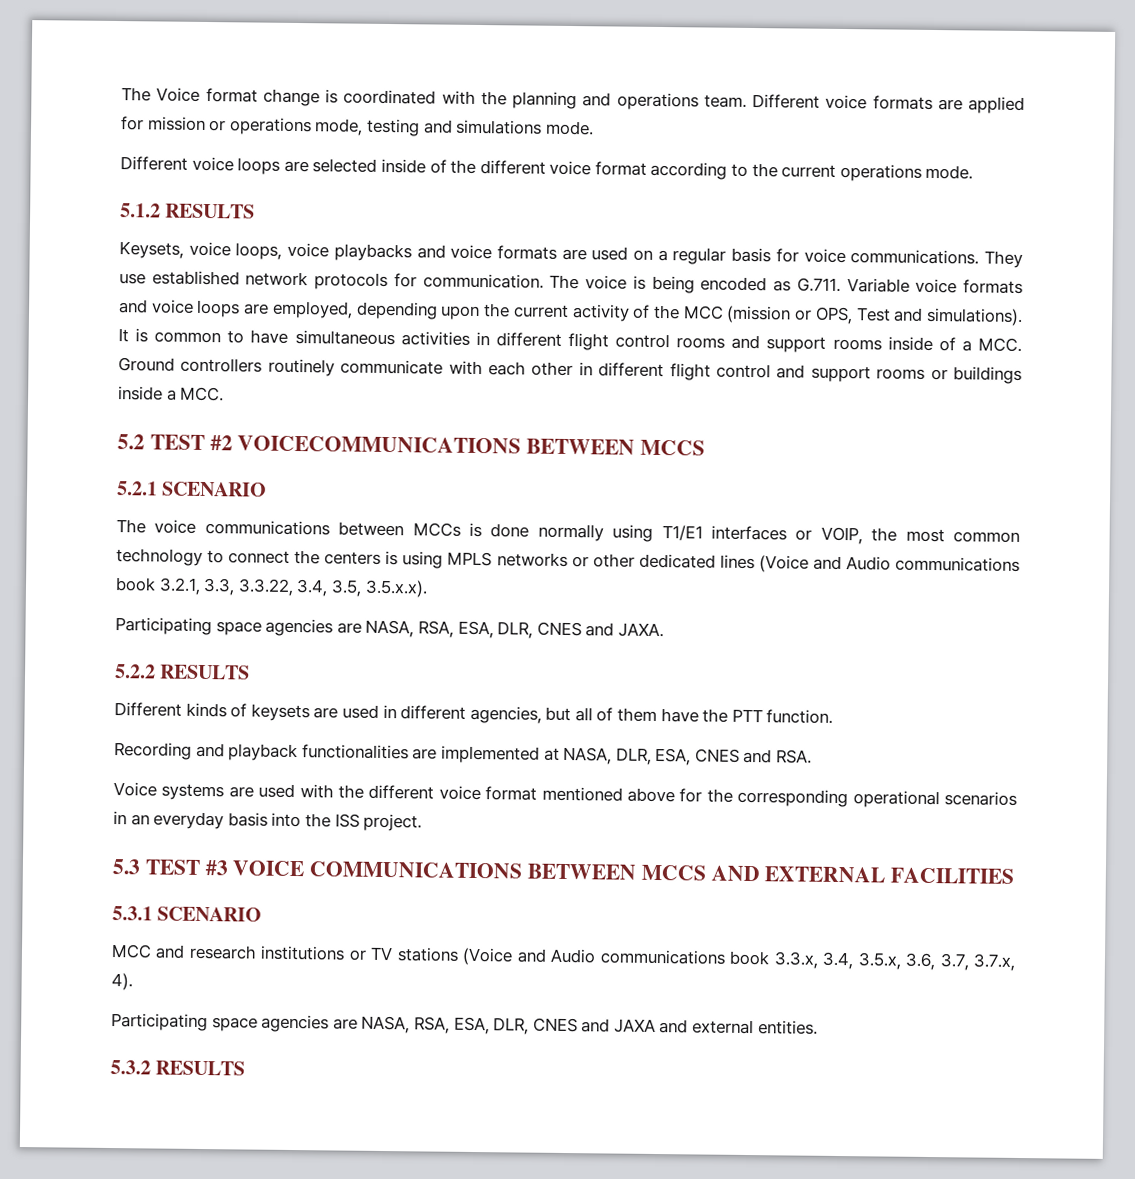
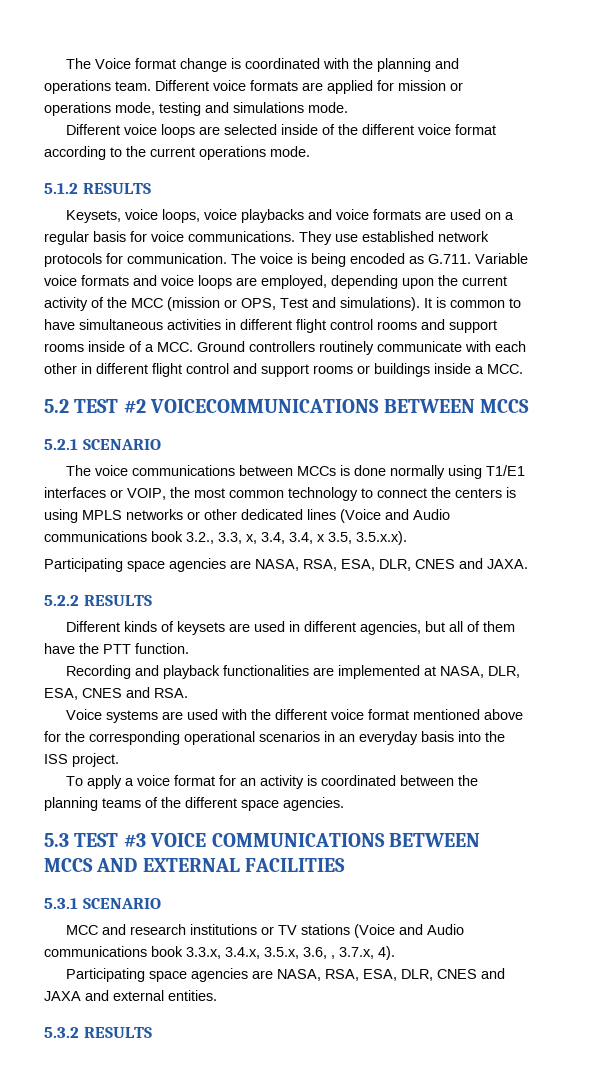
- The voice communications between MCCs is done normally using T1/E1 interfaces or VOIP, the most common technology to connect the centers is using MPLS networks or other dedicated lines (Voice and Audio communications book 3.2.1, 3.3, 3.3.22, 3.4, 3.5, 3.5.x.x).
+ The voice communications between MCCs is done normally using T1/E1 interfaces or VOIP, the most common technology to connect the centers is using MPLS networks or other dedicated lines (Voice and Audio communications book 3.2., 3.3, x, 3.4, 3.4, x 3.5, 3.5.x.x).
+ To apply a voice format for an activity is coordinated between the planning teams of the different space agencies.
- MCC and research institutions or TV stations (Voice and Audio communications book 3.3.x, 3.4, 3.5.x, 3.6, 3.7, 3.7.x, 4).
+ MCC and research institutions or TV stations (Voice and Audio communications book 3.3.x, 3.4.x, 3.5.x, 3.6, , 3.7.x, 4).

